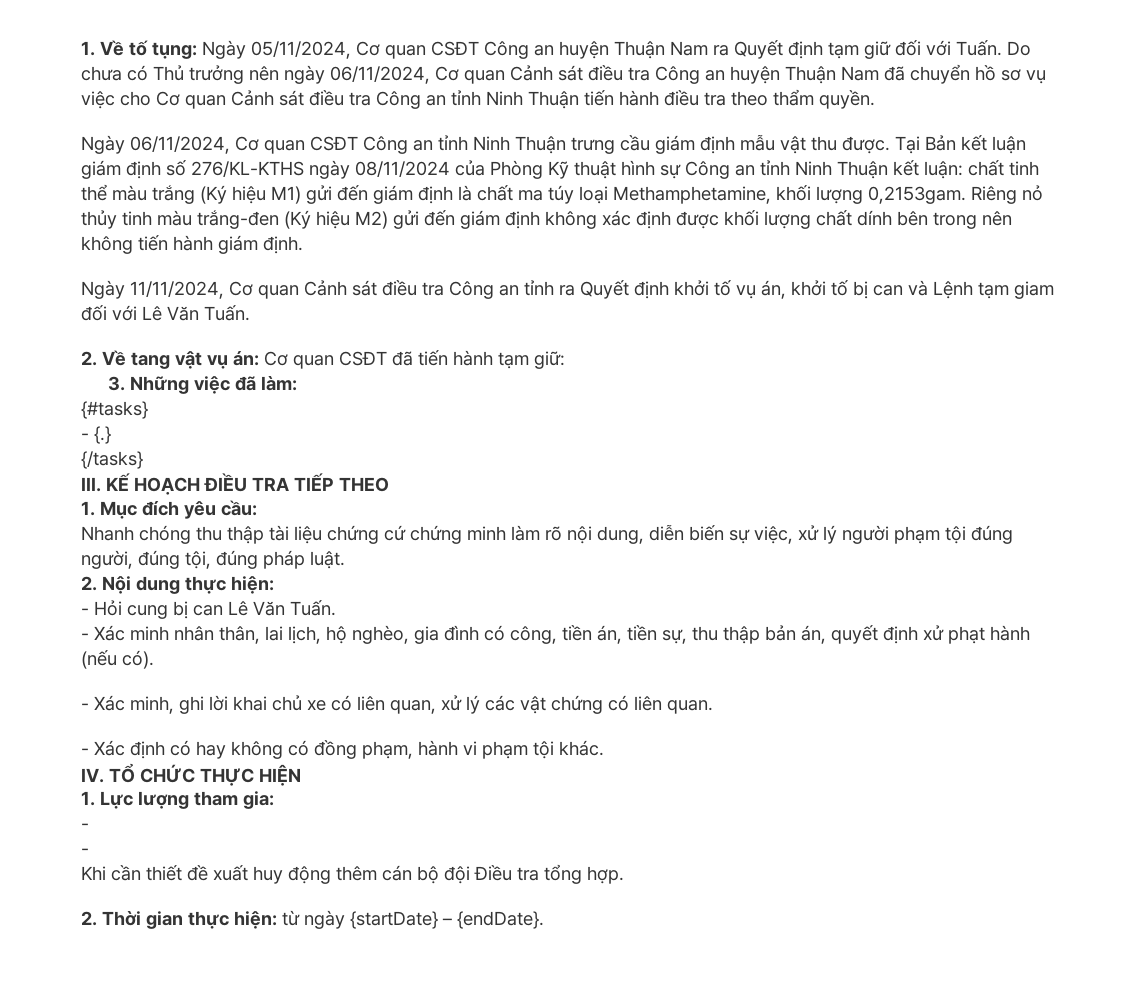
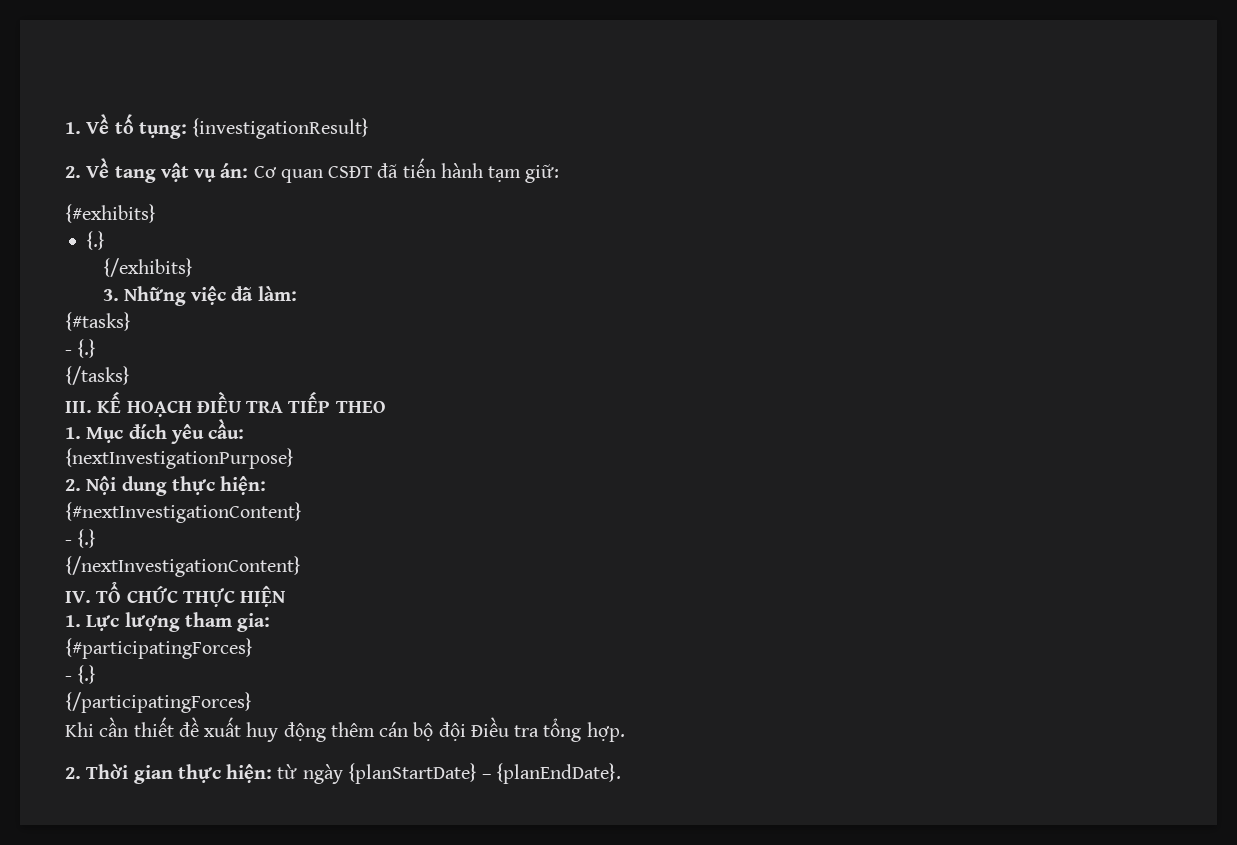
- 1. Về tố tụng: Ngày 05/11/2024, Cơ quan CSĐT Công an huyện Thuận Nam ra Quyết định tạm giữ đối với Tuấn. Do chưa có Thủ trưởng nên ngày 06/11/2024, Cơ quan Cảnh sát điều tra Công an huyện Thuận Nam đã chuyển hồ sơ vụ việc cho Cơ quan Cảnh sát điều tra Công an tỉnh Ninh Thuận tiến hành điều tra theo thẩm quyền.
- Ngày 06/11/2024, Cơ quan CSĐT Công an tỉnh Ninh Thuận trưng cầu giám định mẫu vật thu được. Tại Bản kết luận giám định số 276/KL-KTHS ngày 08/11/2024 của Phòng Kỹ thuật hình sự Công an tỉnh Ninh Thuận kết luận: chất tinh thể màu trắng (Ký hiệu M1) gửi đến giám định là chất ma túy loại Methamphetamine, khối lượng 0,2153gam. Riêng nỏ thủy tinh màu trắng-đen (Ký hiệu M2) gửi đến giám định không xác định được khối lượng chất dính bên trong nên không tiến hành giám định.
- Ngày 11/11/2024, Cơ quan Cảnh sát điều tra Công an tỉnh ra Quyết định khởi tố vụ án, khởi tố bị can và Lệnh tạm giam đối với Lê Văn Tuấn.
+ 1. Về tố tụng: {investigationResult}
+ {#exhibits}
+ {.}
+ {/exhibits}
- Nhanh chóng thu thập tài liệu chứng cứ chứng minh làm rõ nội dung, diễn biến sự việc, xử lý người phạm tội đúng người, đúng tội, đúng pháp luật.
+ {nextInvestigationPurpose}
- - Hỏi cung bị can Lê Văn Tuấn.
- - Xác minh nhân thân, lai lịch, hộ nghèo, gia đình có công, tiền án, tiền sự, thu thập bản án, quyết định xử phạt hành (nếu có).
- - Xác minh, ghi lời khai chủ xe có liên quan, xử lý các vật chứng có liên quan.
- - Xác định có hay không có đồng phạm, hành vi phạm tội khác.
+ {#nextInvestigationContent}
+ - {.}
+ {/nextInvestigationContent}
  1. Lực lượng tham gia:
- -
- -
+ {#participatingForces}
+ - {.}
+ {/participatingForces}
- 2. Thời gian thực hiện: từ ngày {startDate} – {endDate}.
+ 2. Thời gian thực hiện: từ ngày {planStartDate} – {planEndDate}.

